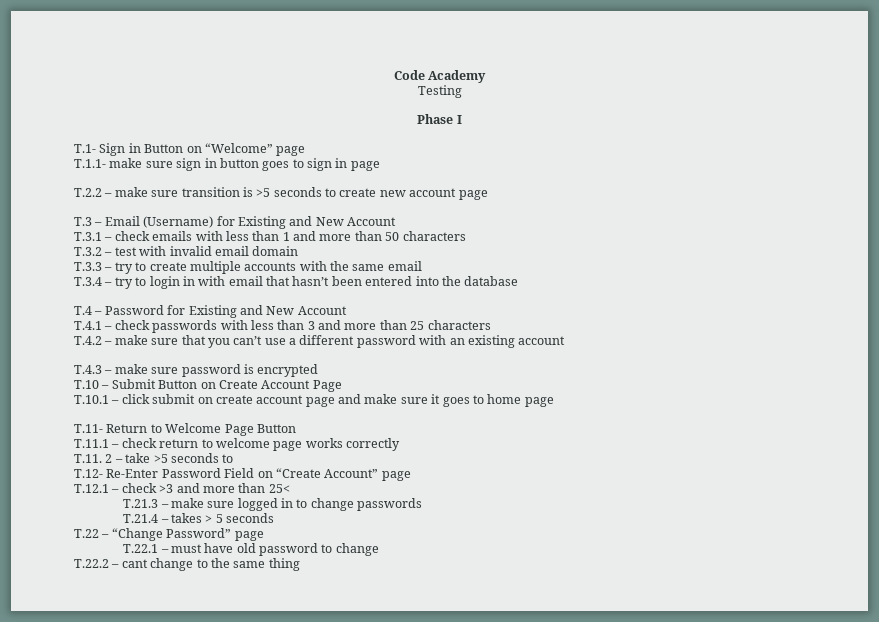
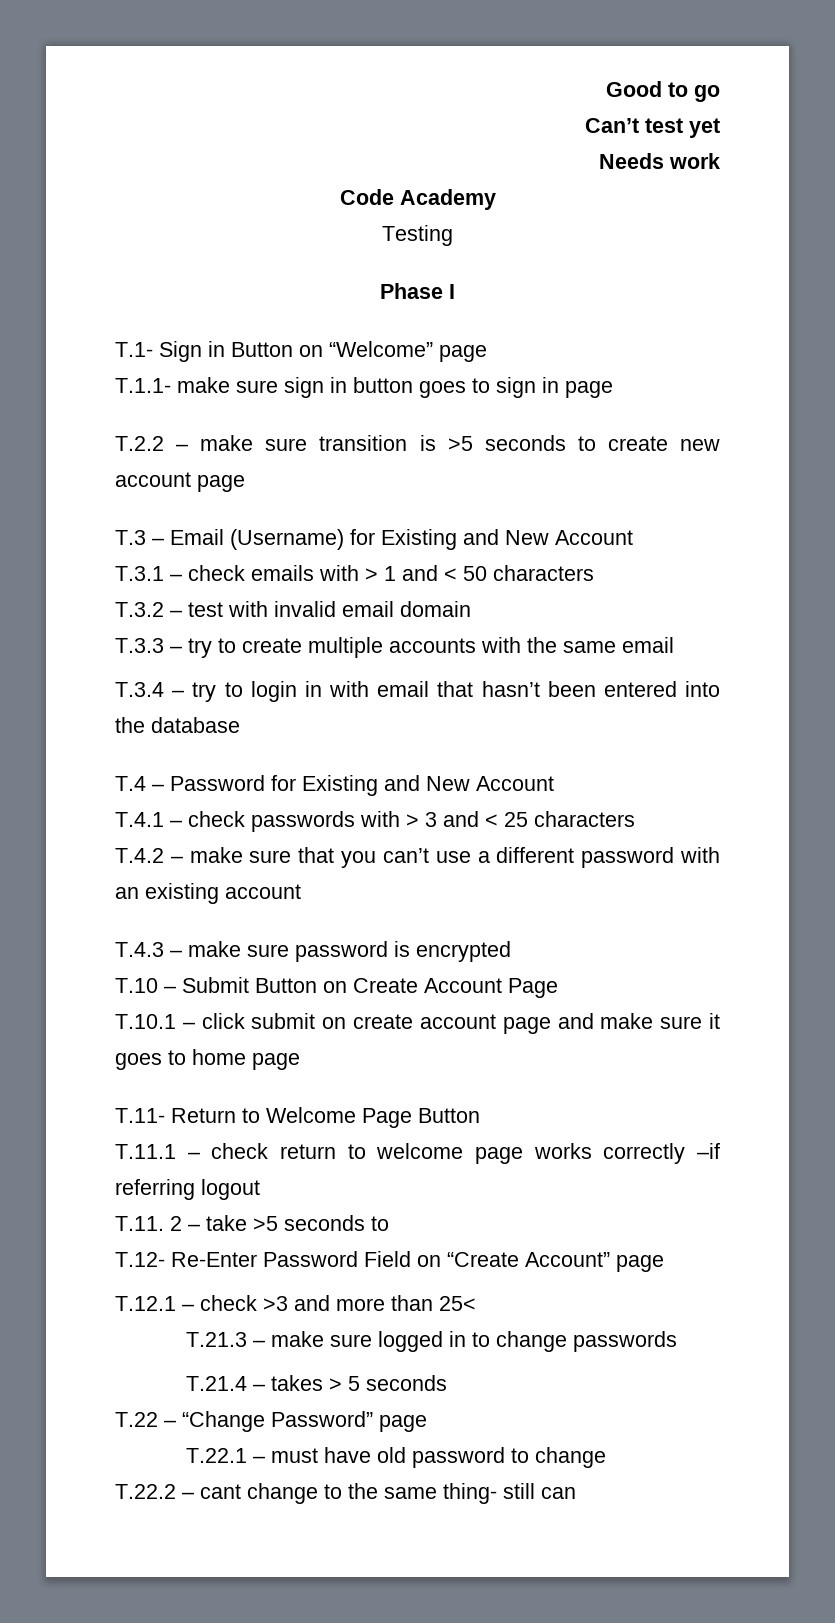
+ Good to go
+ Can’t test yet
+ Needs work
- T.3.1 – check emails with less than 1 and more than 50 characters
+ T.3.1 – check emails with > 1 and < 50 characters
- T.4.1 – check passwords with less than 3 and more than 25 characters
+ T.4.1 – check passwords with > 3 and < 25 characters
- T.11.1 – check return to welcome page works correctly
+ T.11.1 – check return to welcome page works correctly –if referring logout
- T.22.2 – cant change to the same thing
+ T.22.2 – cant change to the same thing- still can

